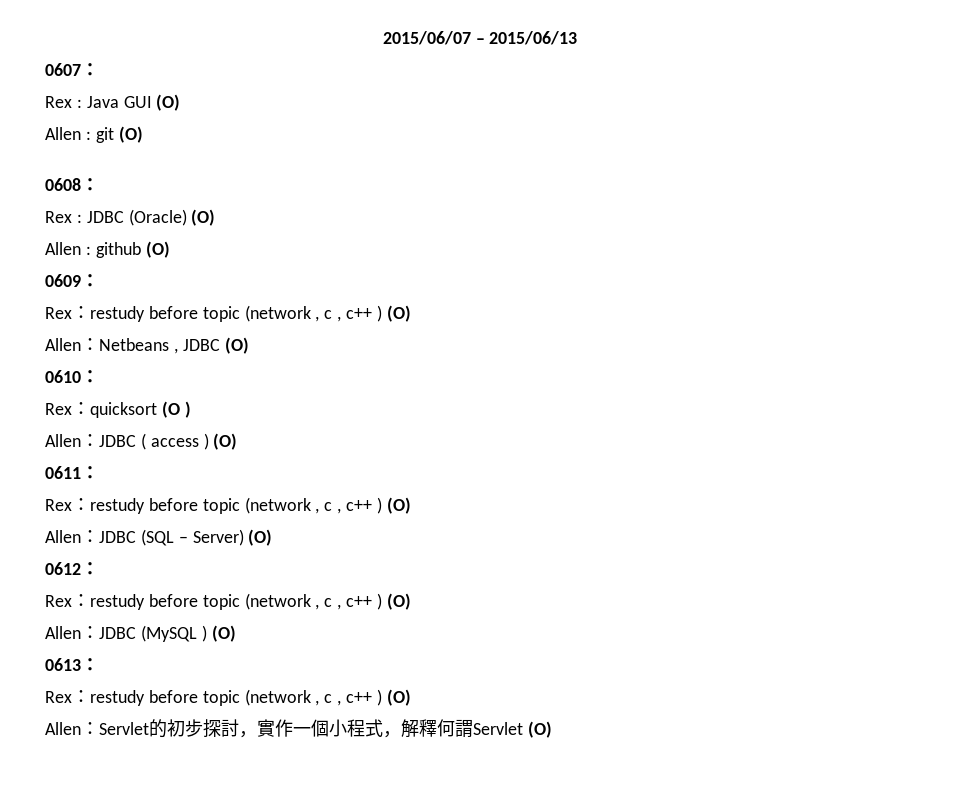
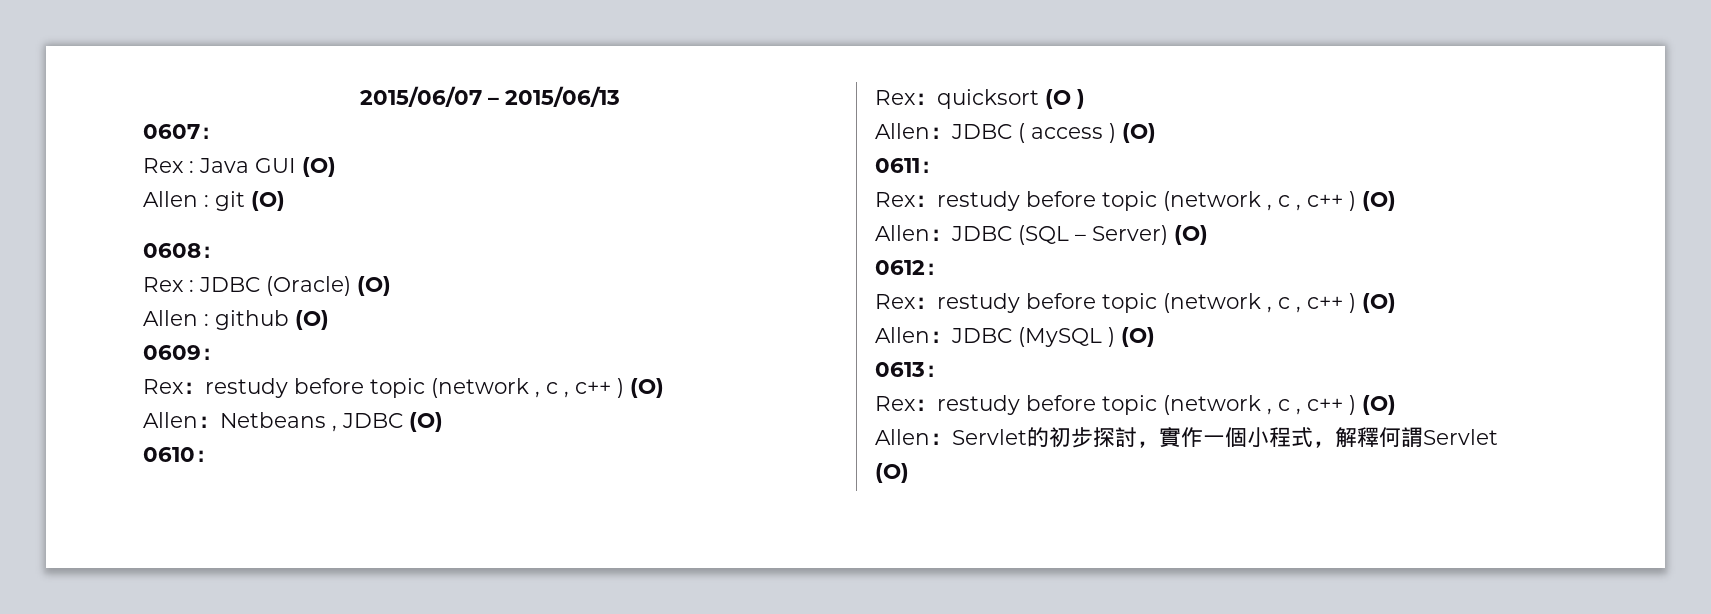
- Allen：Servlet的初步探討，實作一個小程式，解釋何謂Servlet (O)
+ Allen：Servlet的初步探討，實作一個小程式，解釋何謂Servlet
+ (O)

